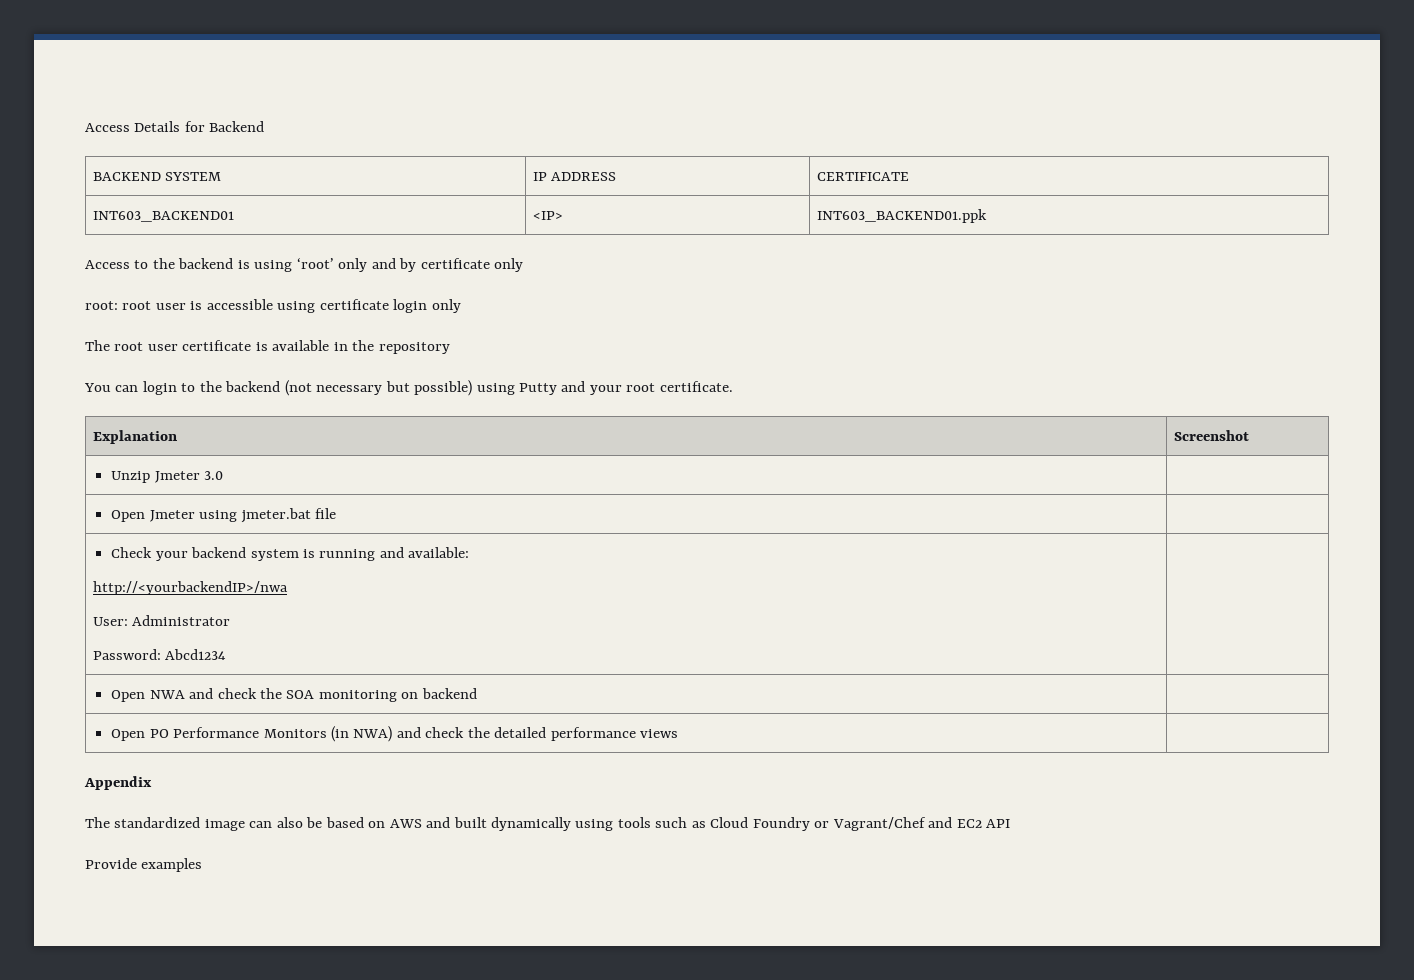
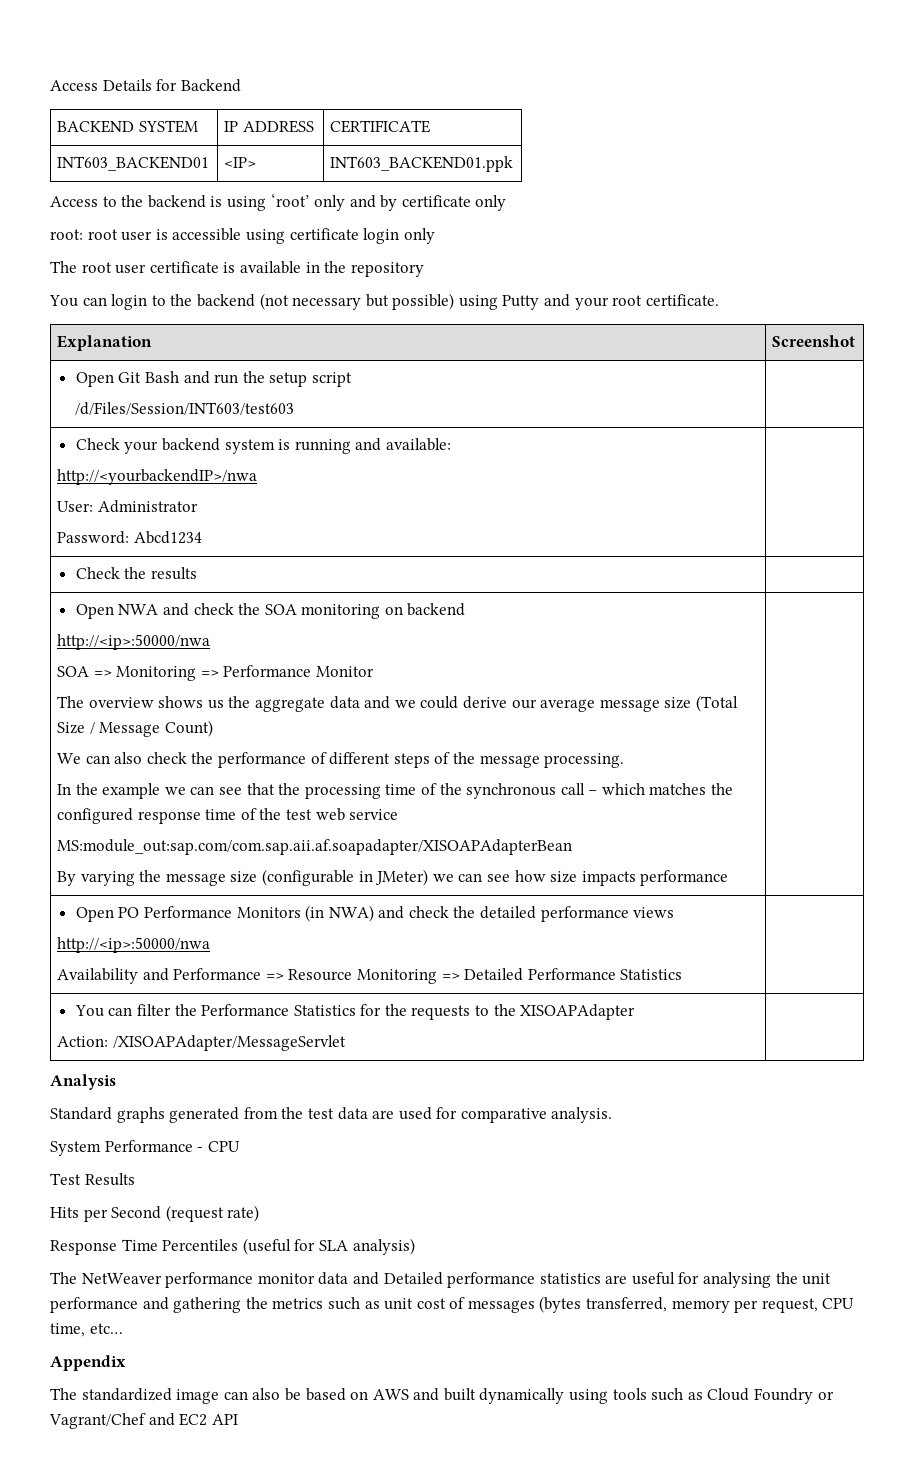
- Unzip Jmeter 3.0 |
- Open Jmeter using jmeter.bat file |
+ Open Git Bash and run the setup script
+ /d/Files/Session/INT603/test603 |
+ Check the results |
  Open NWA and check the SOA monitoring on backend
+ http://<ip>:50000/nwa
+ SOA => Monitoring => Performance Monitor
+ The overview shows us the aggregate data and we could derive our average message size (Total Size / Message Count)
+ We can also check the performance of different steps of the message processing.
+ In the example we can see that the processing time of the synchronous call – which matches the configured response time of the test web service
+ MS:module_out:sap.com/com.sap.aii.af.soapadapter/XISOAPAdapterBean
+ By varying the message size (configurable in JMeter) we can see how size impacts performance
- Open PO Performance Monitors (in NWA) and check the detailed performance views |
+ Open PO Performance Monitors (in NWA) and check the detailed performance views
+ http://<ip>:50000/nwa
+ Availability and Performance => Resource Monitoring => Detailed Performance Statistics |
+ You can filter the Performance Statistics for the requests to the XISOAPAdapter
+ Action: /XISOAPAdapter/MessageServlet |
+ Analysis
+ Standard graphs generated from the test data are used for comparative analysis.
+ System Performance - CPU
+ Test Results
+ Hits per Second (request rate)
+ Response Time Percentiles (useful for SLA analysis)
+ The NetWeaver performance monitor data and Detailed performance statistics are useful for analysing the unit performance and gathering the metrics such as unit cost of messages (bytes transferred, memory per request, CPU time, etc…
- Provide examples

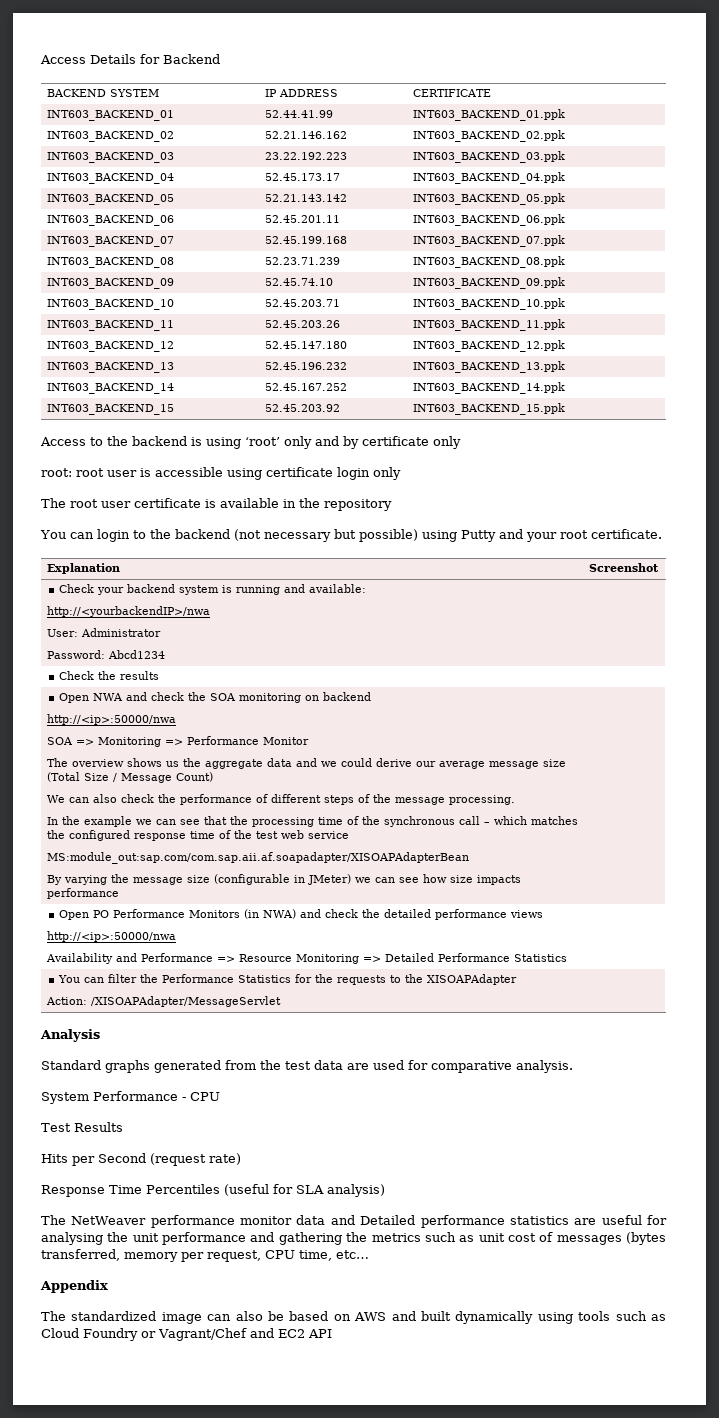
- INT603_BACKEND01 | <IP> | INT603_BACKEND01.ppk
+ INT603_BACKEND_01 | 52.44.41.99 | INT603_BACKEND_01.ppk
+ INT603_BACKEND_02 | 52.21.146.162 | INT603_BACKEND_02.ppk
+ INT603_BACKEND_03 | 23.22.192.223 | INT603_BACKEND_03.ppk
+ INT603_BACKEND_04 | 52.45.173.17 | INT603_BACKEND_04.ppk
+ INT603_BACKEND_05 | 52.21.143.142 | INT603_BACKEND_05.ppk
+ INT603_BACKEND_06 | 52.45.201.11 | INT603_BACKEND_06.ppk
+ INT603_BACKEND_07 | 52.45.199.168 | INT603_BACKEND_07.ppk
+ INT603_BACKEND_08 | 52.23.71.239 | INT603_BACKEND_08.ppk
+ INT603_BACKEND_09 | 52.45.74.10 | INT603_BACKEND_09.ppk
+ INT603_BACKEND_10 | 52.45.203.71 | INT603_BACKEND_10.ppk
+ INT603_BACKEND_11 | 52.45.203.26 | INT603_BACKEND_11.ppk
+ INT603_BACKEND_12 | 52.45.147.180 | INT603_BACKEND_12.ppk
+ INT603_BACKEND_13 | 52.45.196.232 | INT603_BACKEND_13.ppk
+ INT603_BACKEND_14 | 52.45.167.252 | INT603_BACKEND_14.ppk
+ INT603_BACKEND_15 | 52.45.203.92 | INT603_BACKEND_15.ppk
- Open Git Bash and run the setup script
- /d/Files/Session/INT603/test603 |

